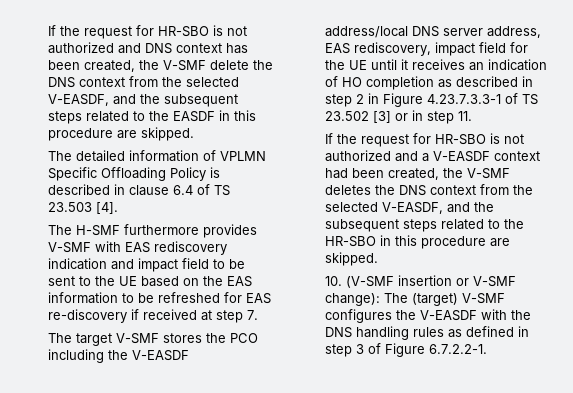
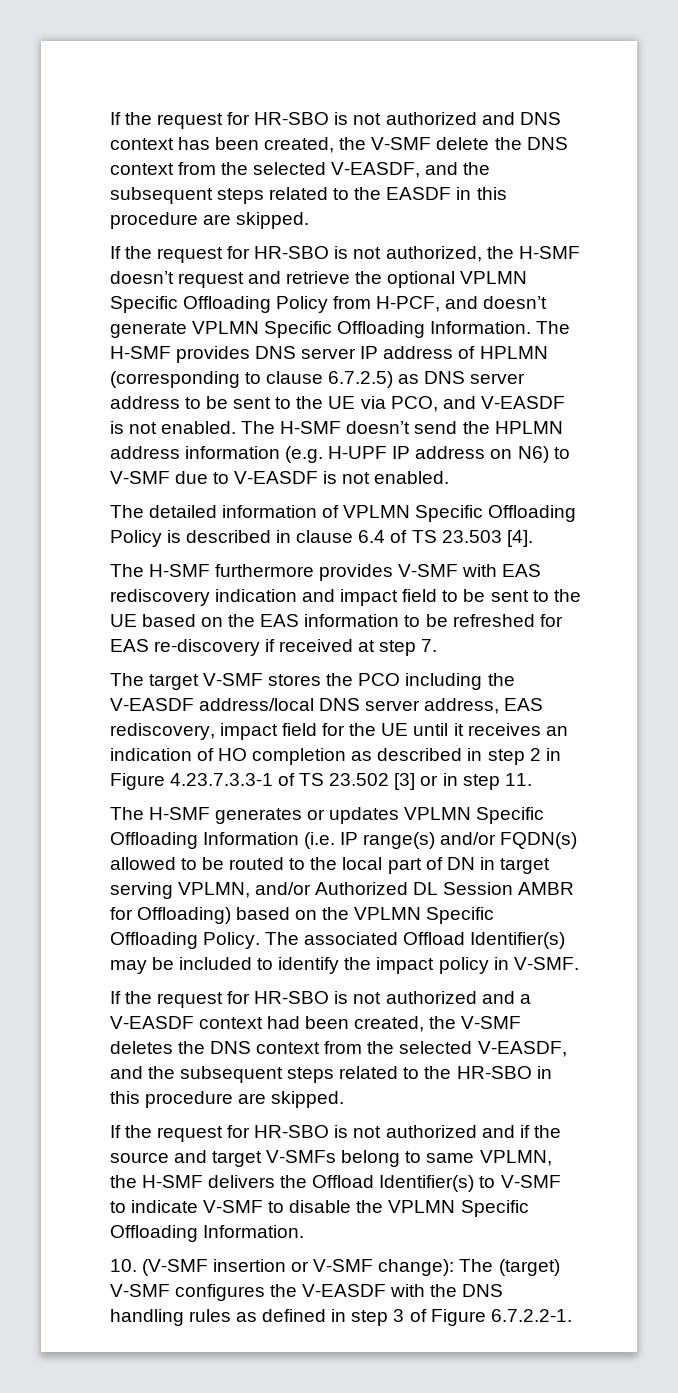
+ If the request for HR-SBO is not authorized, the H-SMF doesn’t request and retrieve the optional VPLMN Specific Offloading Policy from H-PCF, and doesn’t generate VPLMN Specific Offloading Information. The H-SMF provides DNS server IP address of HPLMN (corresponding to clause 6.7.2.5) as DNS server address to be sent to the UE via PCO, and V-EASDF is not enabled. The H-SMF doesn’t send the HPLMN address information (e.g. H-UPF IP address on N6) to V-SMF due to V-EASDF is not enabled.
+ The H-SMF generates or updates VPLMN Specific Offloading Information (i.e. IP range(s) and/or FQDN(s) allowed to be routed to the local part of DN in target serving VPLMN, and/or Authorized DL Session AMBR for Offloading) based on the VPLMN Specific Offloading Policy. The associated Offload Identifier(s) may be included to identify the impact policy in V-SMF.
+ If the request for HR-SBO is not authorized and if the source and target V-SMFs belong to same VPLMN, the H-SMF delivers the Offload Identifier(s) to V-SMF to indicate V-SMF to disable the VPLMN Specific Offloading Information.

